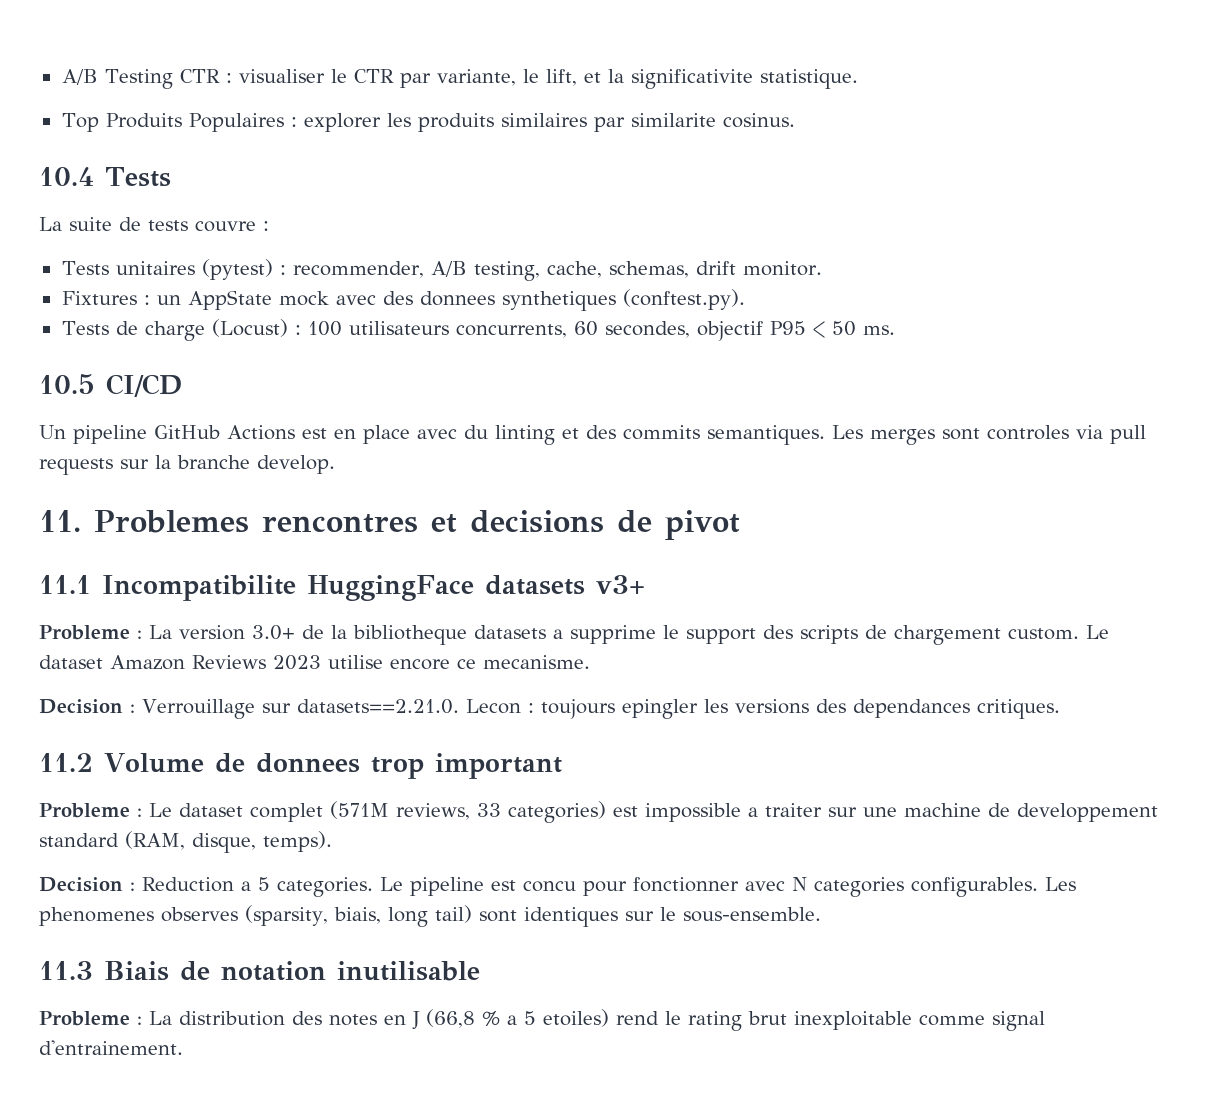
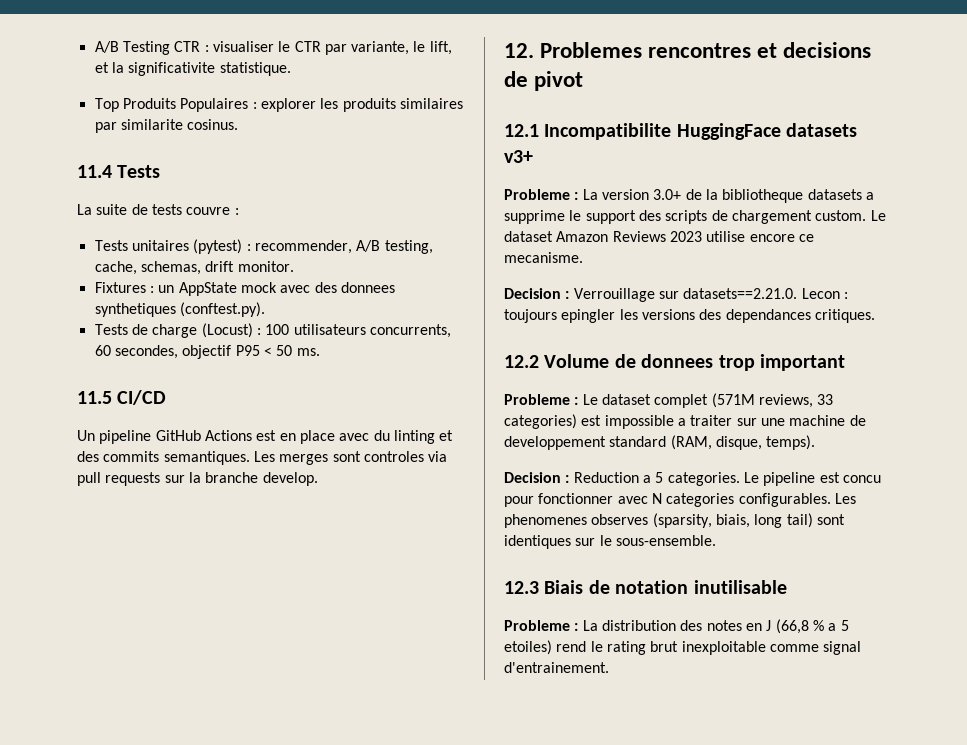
- 10.4 Tests
+ 11.4 Tests
- 10.5 CI/CD
+ 11.5 CI/CD
- 11. Problemes rencontres et decisions de pivot
+ 12. Problemes rencontres et decisions de pivot
- 11.1 Incompatibilite HuggingFace datasets v3+
+ 12.1 Incompatibilite HuggingFace datasets v3+
- 11.2 Volume de donnees trop important
+ 12.2 Volume de donnees trop important
- 11.3 Biais de notation inutilisable
+ 12.3 Biais de notation inutilisable

